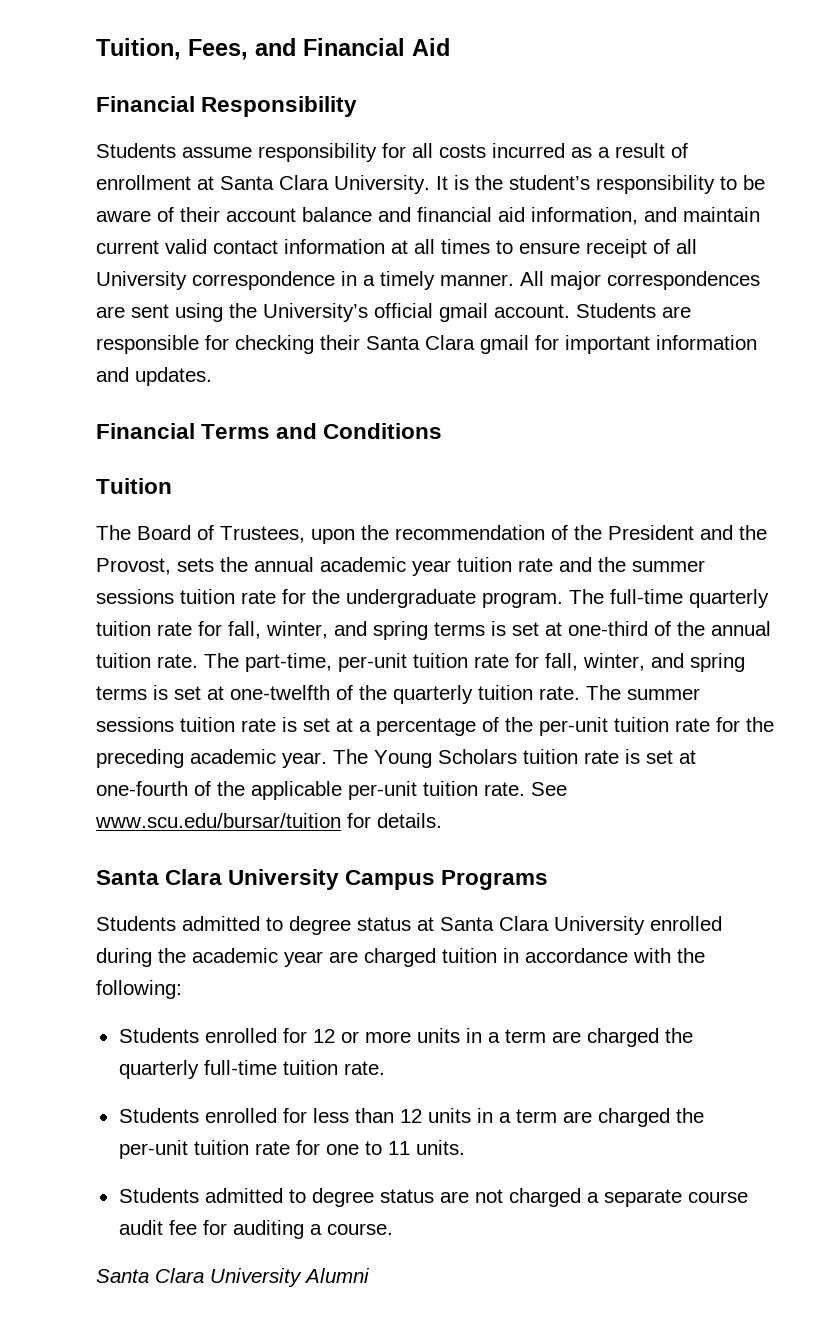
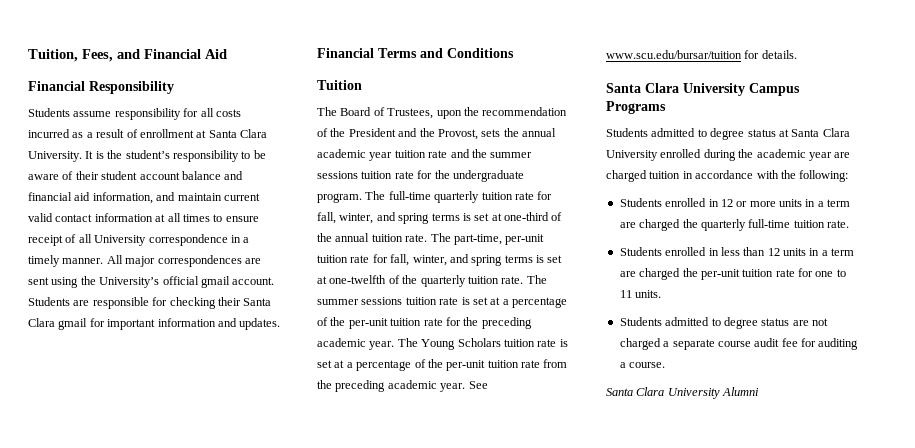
- It is the student’s responsibility to be aware of their account balance and financial aid information, and maintain current valid contact information at all times to ensure receipt of all University correspondence in a timely manner.
+ It is the student’s responsibility to be aware of their student account balance and financial aid information, and maintain current valid contact information at all times to ensure receipt of all University correspondence in a timely manner.
- The Young Scholars tuition rate is set at one-fourth of the applicable per-unit tuition rate.
+ The Young Scholars tuition rate is set at a percentage of the per-unit tuition rate from the preceding academic year.
- Students enrolled for 12 or more units in a term are charged the quarterly full-time tuition rate.
+ Students enrolled in 12 or more units in a term are charged the quarterly full-time tuition rate.
- Students enrolled for less than 12 units in a term are charged the per-unit tuition rate for one to 11 units.
+ Students enrolled in less than 12 units in a term are charged the per-unit tuition rate for one to 11 units.

